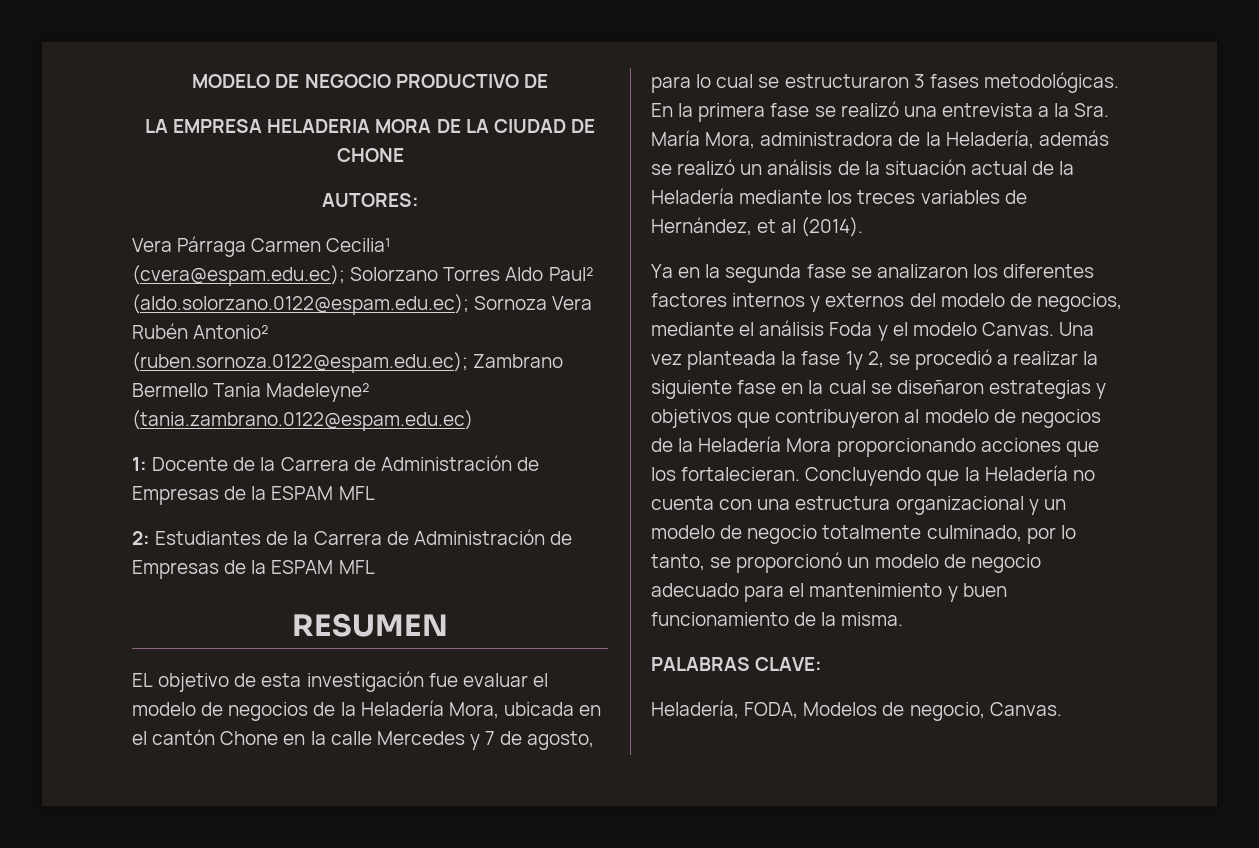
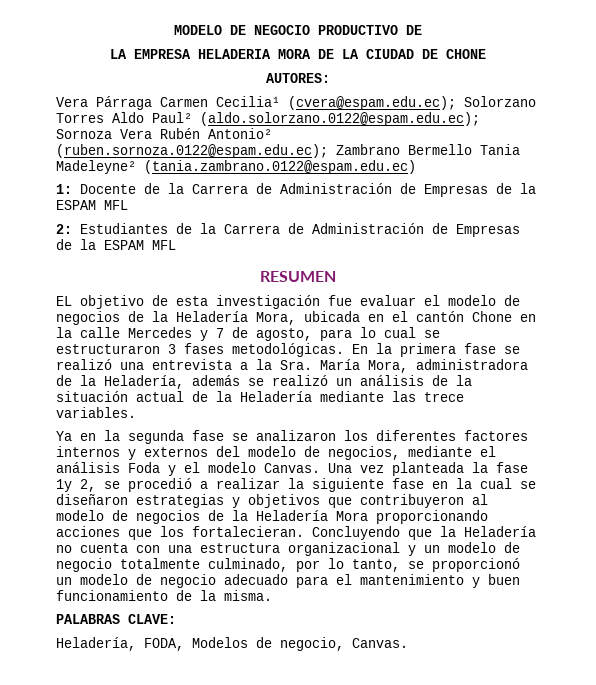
- En la primera fase se realizó una entrevista a la Sra. María Mora, administradora de la Heladería, además se realizó un análisis de la situación actual de la Heladería mediante los treces variables de Hernández, et al (2014).
+ En la primera fase se realizó una entrevista a la Sra. María Mora, administradora de la Heladería, además se realizó un análisis de la situación actual de la Heladería mediante las trece variables.

